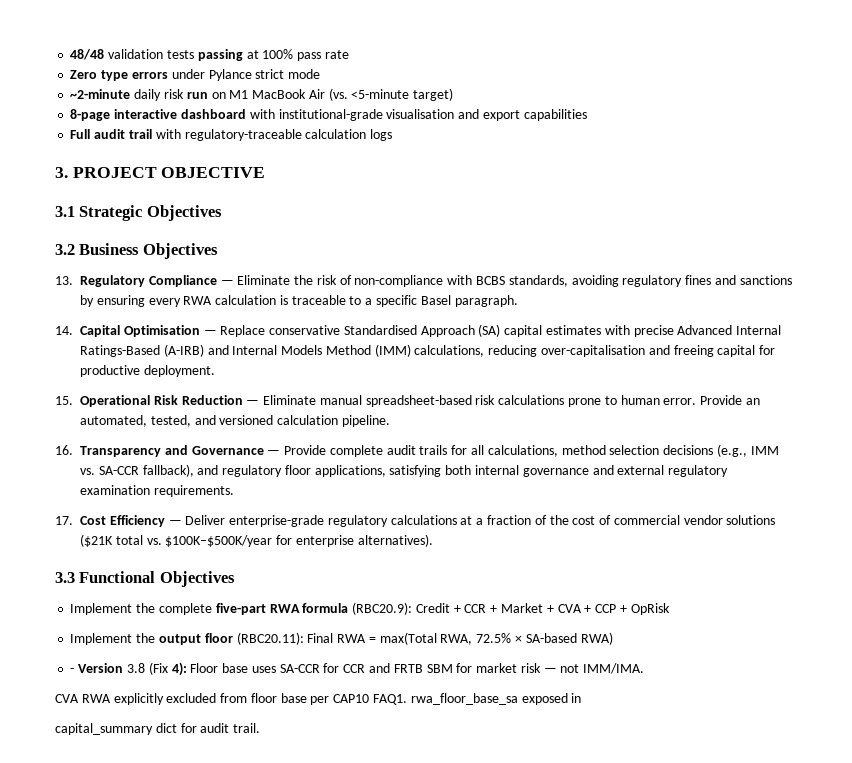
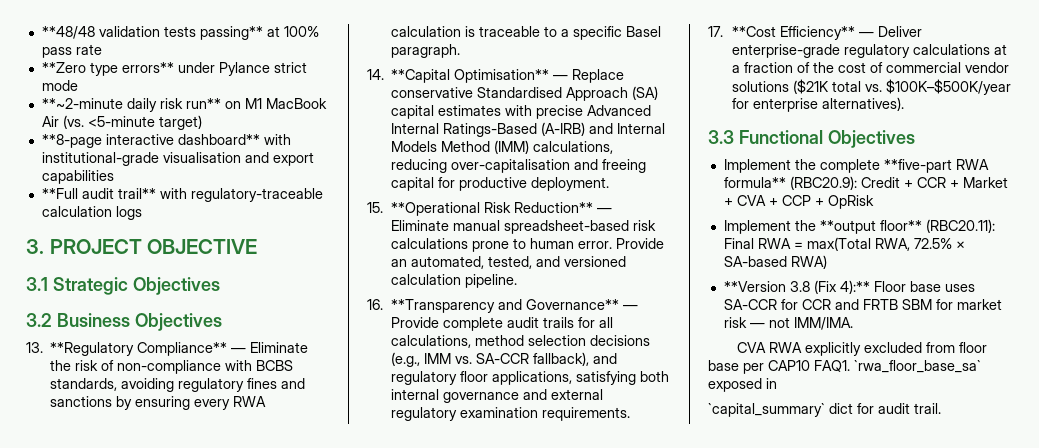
- 48/48 validation tests passing at 100% pass rate
+ **48/48 validation tests passing** at 100% pass rate
- Zero type errors under Pylance strict mode
+ **Zero type errors** under Pylance strict mode
- ~2-minute daily risk run on M1 MacBook Air (vs. <5-minute target)
+ **~2-minute daily risk run** on M1 MacBook Air (vs. <5-minute target)
- 8-page interactive dashboard with institutional-grade visualisation and export capabilities
+ **8-page interactive dashboard** with institutional-grade visualisation and export capabilities
- Full audit trail with regulatory-traceable calculation logs
+ **Full audit trail** with regulatory-traceable calculation logs
- 13. Regulatory Compliance — Eliminate the risk of non-compliance with BCBS standards, avoiding regulatory fines and sanctions by ensuring every RWA calculation is traceable to a specific Basel paragraph.
+ 13. **Regulatory Compliance** — Eliminate the risk of non-compliance with BCBS standards, avoiding regulatory fines and sanctions by ensuring every RWA calculation is traceable to a specific Basel paragraph.
- 14. Capital Optimisation — Replace conservative Standardised Approach (SA) capital estimates with precise Advanced Internal Ratings-Based (A-IRB) and Internal Models Method (IMM) calculations, reducing over-capitalisation and freeing capital for productive deployment.
+ 14. **Capital Optimisation** — Replace conservative Standardised Approach (SA) capital estimates with precise Advanced Internal Ratings-Based (A-IRB) and Internal Models Method (IMM) calculations, reducing over-capitalisation and freeing capital for productive deployment.
- 15. Operational Risk Reduction — Eliminate manual spreadsheet-based risk calculations prone to human error.
+ 15. **Operational Risk Reduction** — Eliminate manual spreadsheet-based risk calculations prone to human error.
- 16. Transparency and Governance — Provide complete audit trails for all calculations, method selection decisions (e.g., IMM vs. SA-CCR fallback), and regulatory floor applications, satisfying both internal governance and external regulatory examination requirements.
+ 16. **Transparency and Governance** — Provide complete audit trails for all calculations, method selection decisions (e.g., IMM vs. SA-CCR fallback), and regulatory floor applications, satisfying both internal governance and external regulatory examination requirements.
- 17. Cost Efficiency — Deliver enterprise-grade regulatory calculations at a fraction of the cost of commercial vendor solutions ($21K total vs. $100K–$500K/year for enterprise alternatives).
+ 17. **Cost Efficiency** — Deliver enterprise-grade regulatory calculations at a fraction of the cost of commercial vendor solutions ($21K total vs. $100K–$500K/year for enterprise alternatives).
- Implement the complete five-part RWA formula (RBC20.9): Credit + CCR + Market + CVA + CCP + OpRisk
+ Implement the complete **five-part RWA formula** (RBC20.9): Credit + CCR + Market + CVA + CCP + OpRisk
- Implement the output floor (RBC20.11): Final RWA = max(Total RWA, 72.5% × SA-based RWA)
+ Implement the **output floor** (RBC20.11): Final RWA = max(Total RWA, 72.5% × SA-based RWA)
- - Version 3.8 (Fix 4): Floor base uses SA-CCR for CCR and FRTB SBM for market risk — not IMM/IMA.
+ **Version 3.8 (Fix 4):** Floor base uses SA-CCR for CCR and FRTB SBM for market risk — not IMM/IMA.
- CVA RWA explicitly excluded from floor base per CAP10 FAQ1. rwa_floor_base_sa exposed in
+ CVA RWA explicitly excluded from floor base per CAP10 FAQ1. `rwa_floor_base_sa` exposed in
- capital_summary dict for audit trail.
+ `capital_summary` dict for audit trail.

